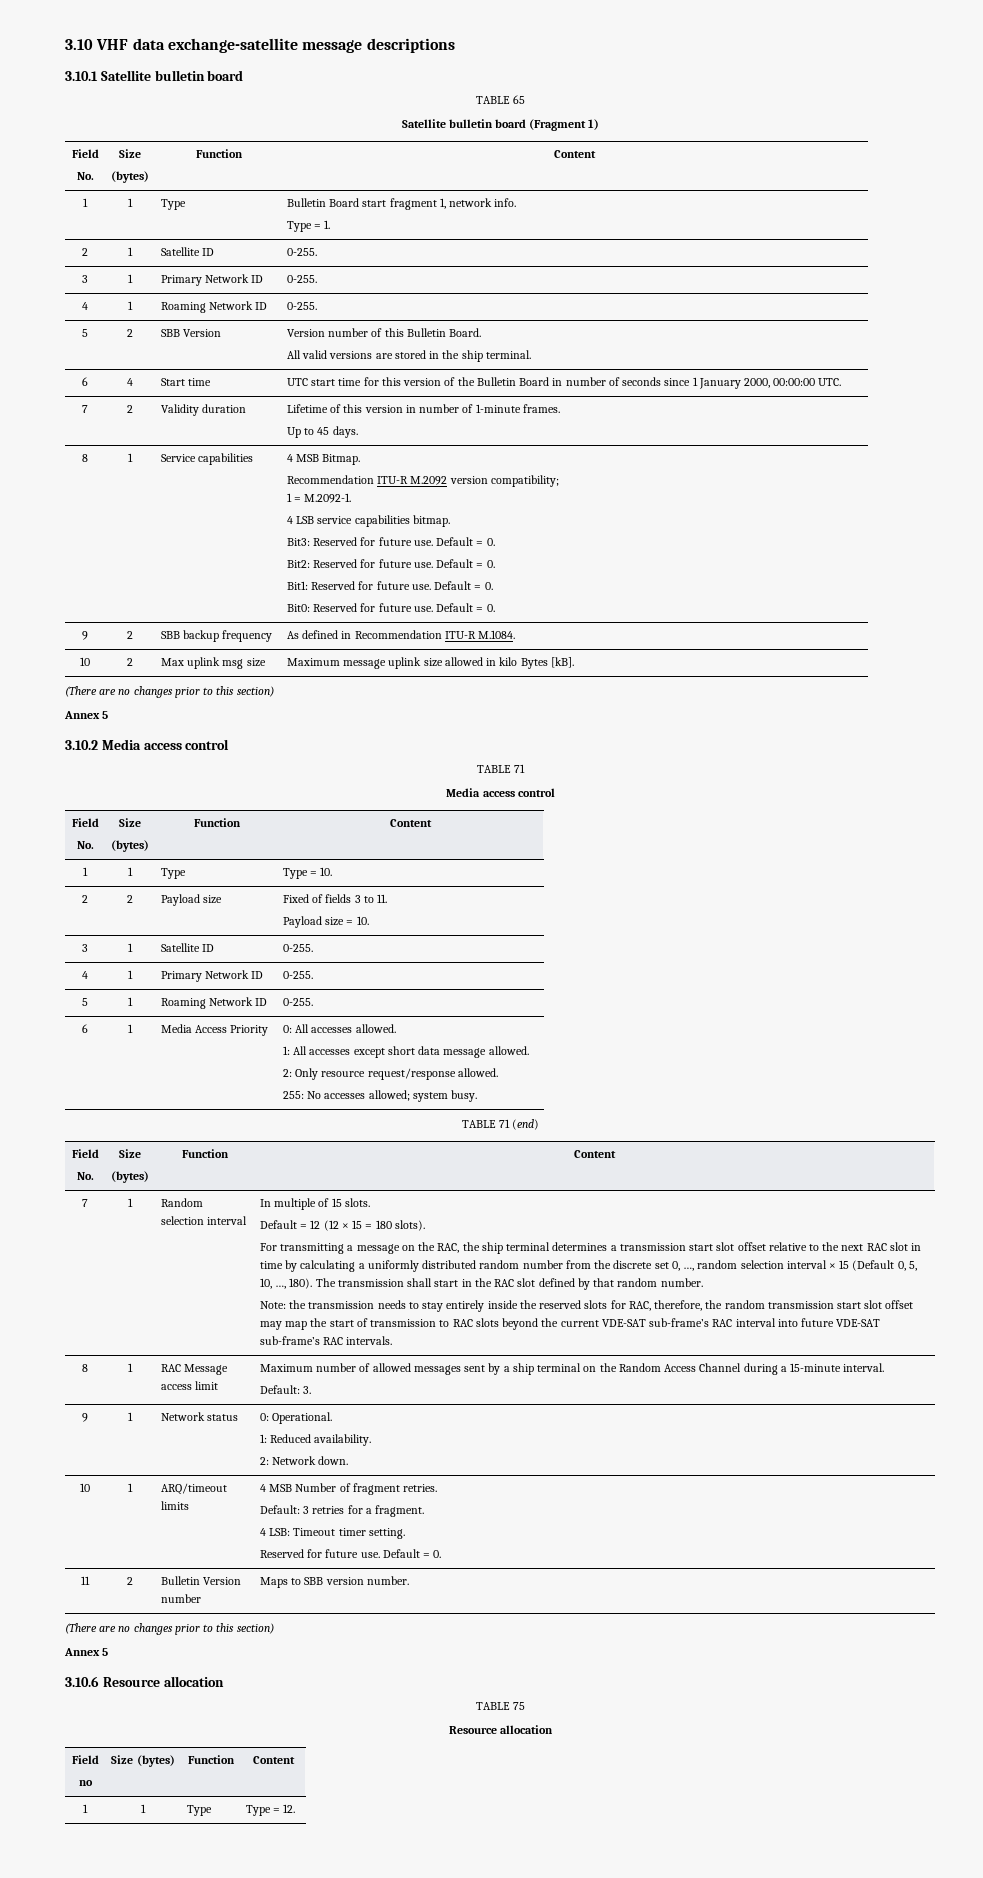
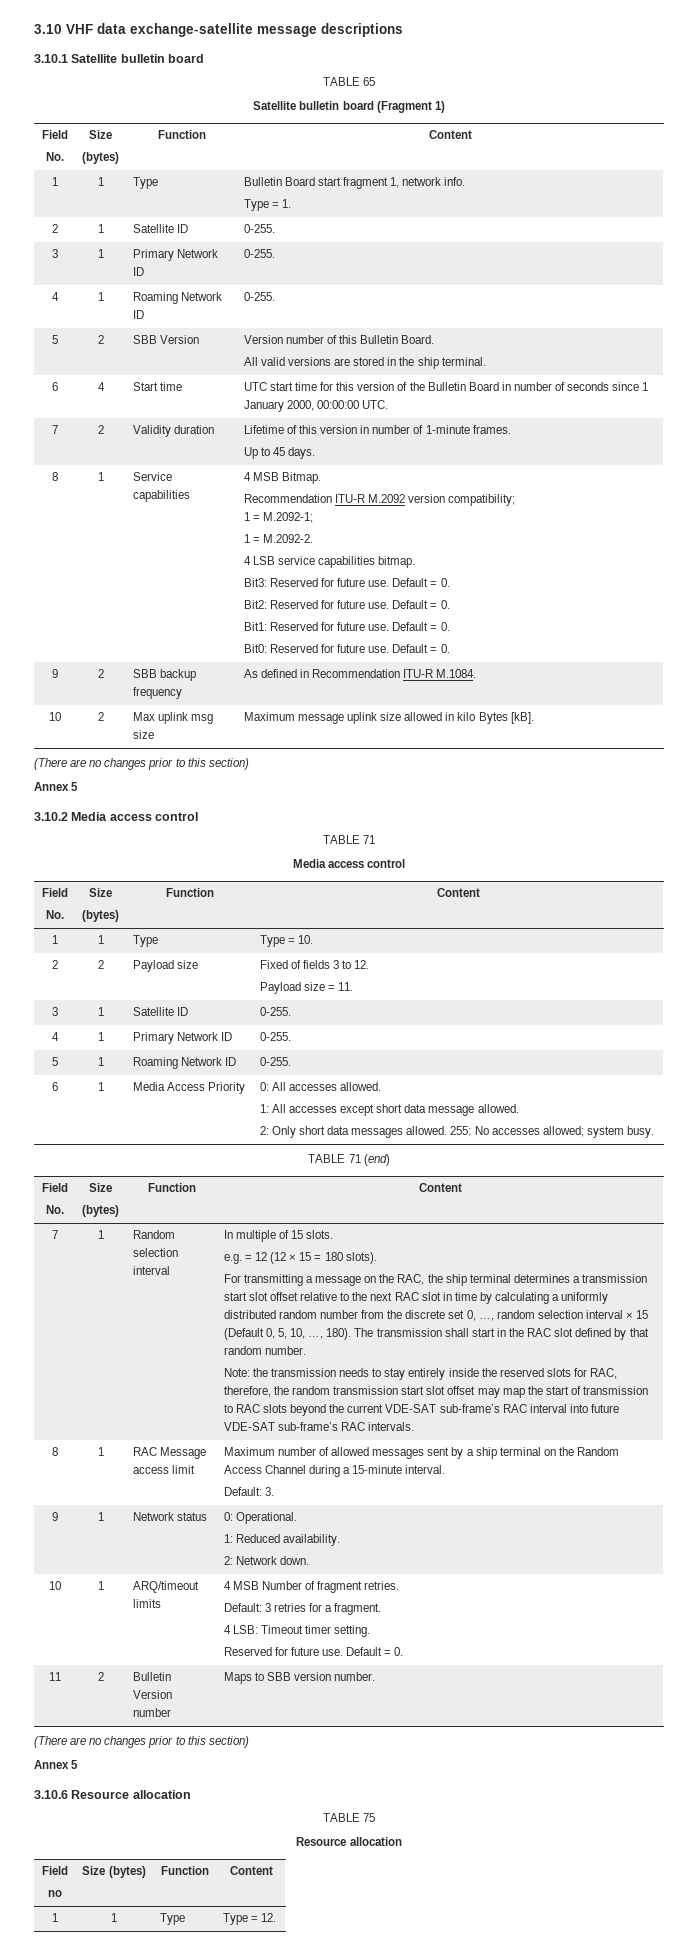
- 1 = M.2092-1.
+ 1 = M.2092-1;
+ 1 = M.2092-2.
- 2 | 2 | Payload size | Fixed of fields 3 to 11.
- Payload size = 10.
+ 2 | 2 | Payload size | Fixed of fields 3 to 12.
+ Payload size = 11.
  6 | 1 | Media Access Priority | 0: All accesses allowed.
  1: All accesses except short data message allowed.
- 2: Only resource request/response allowed.
- 255: No accesses allowed; system busy.
+ 2: Only short data messages allowed. 255: No accesses allowed; system busy.
- Default = 12 (12 × 15 = 180 slots).
+ e.g. = 12 (12 × 15 = 180 slots).

